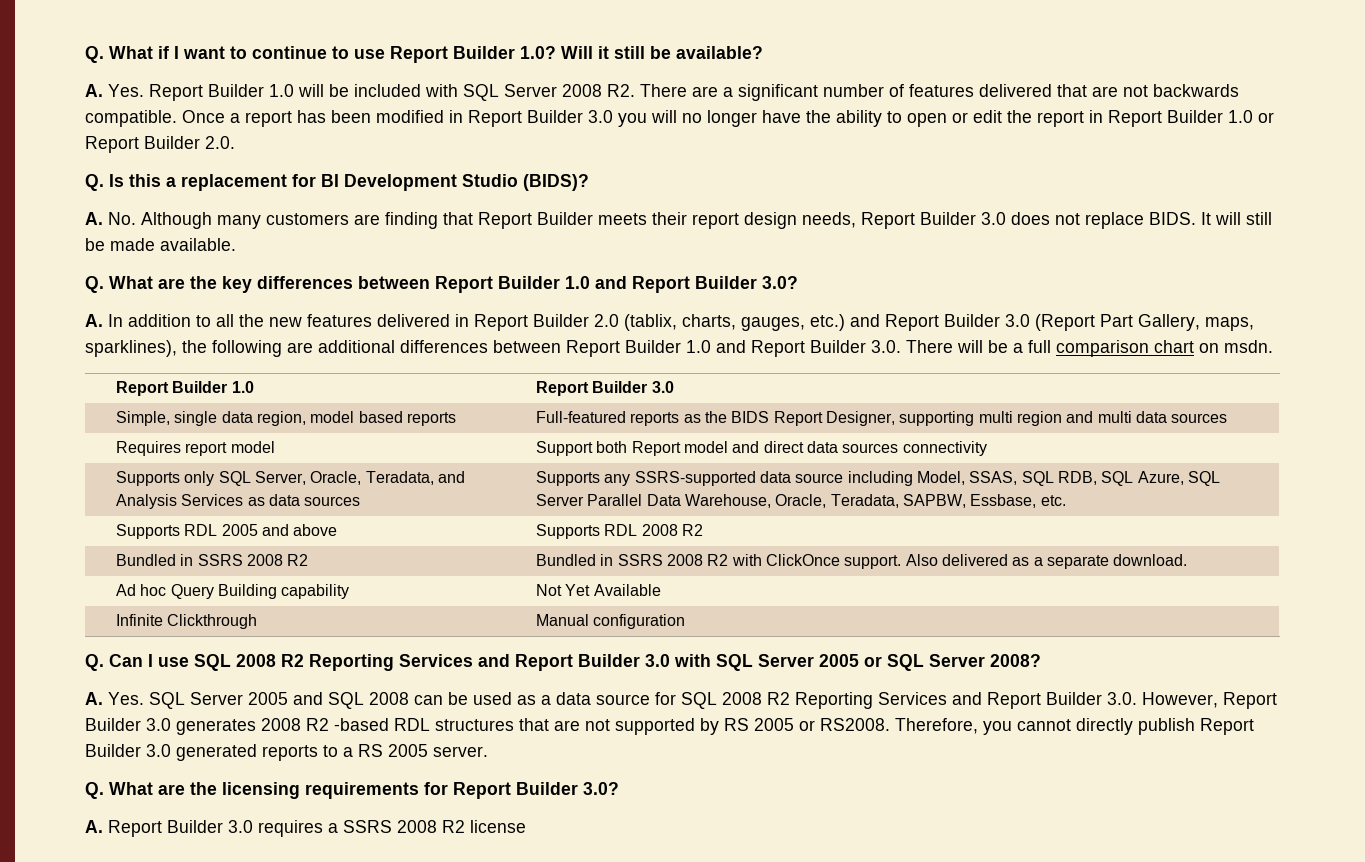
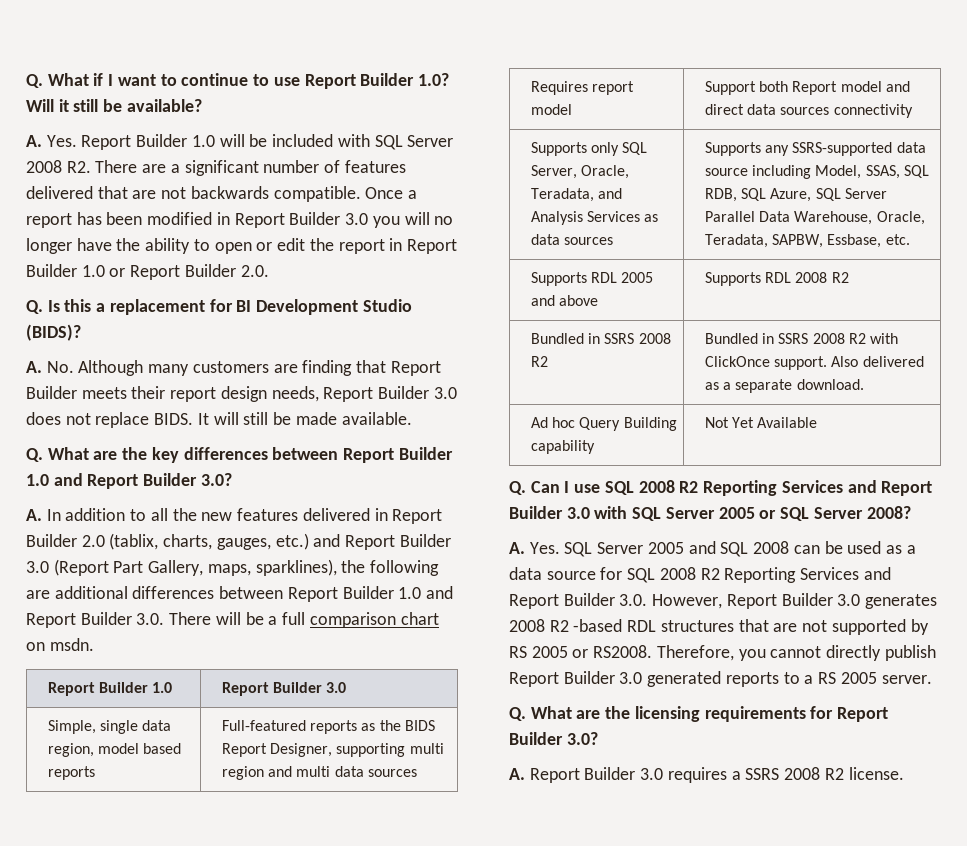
- Infinite Clickthrough | Manual configuration
- A. Report Builder 3.0 requires a SSRS 2008 R2 license
+ A. Report Builder 3.0 requires a SSRS 2008 R2 license.

